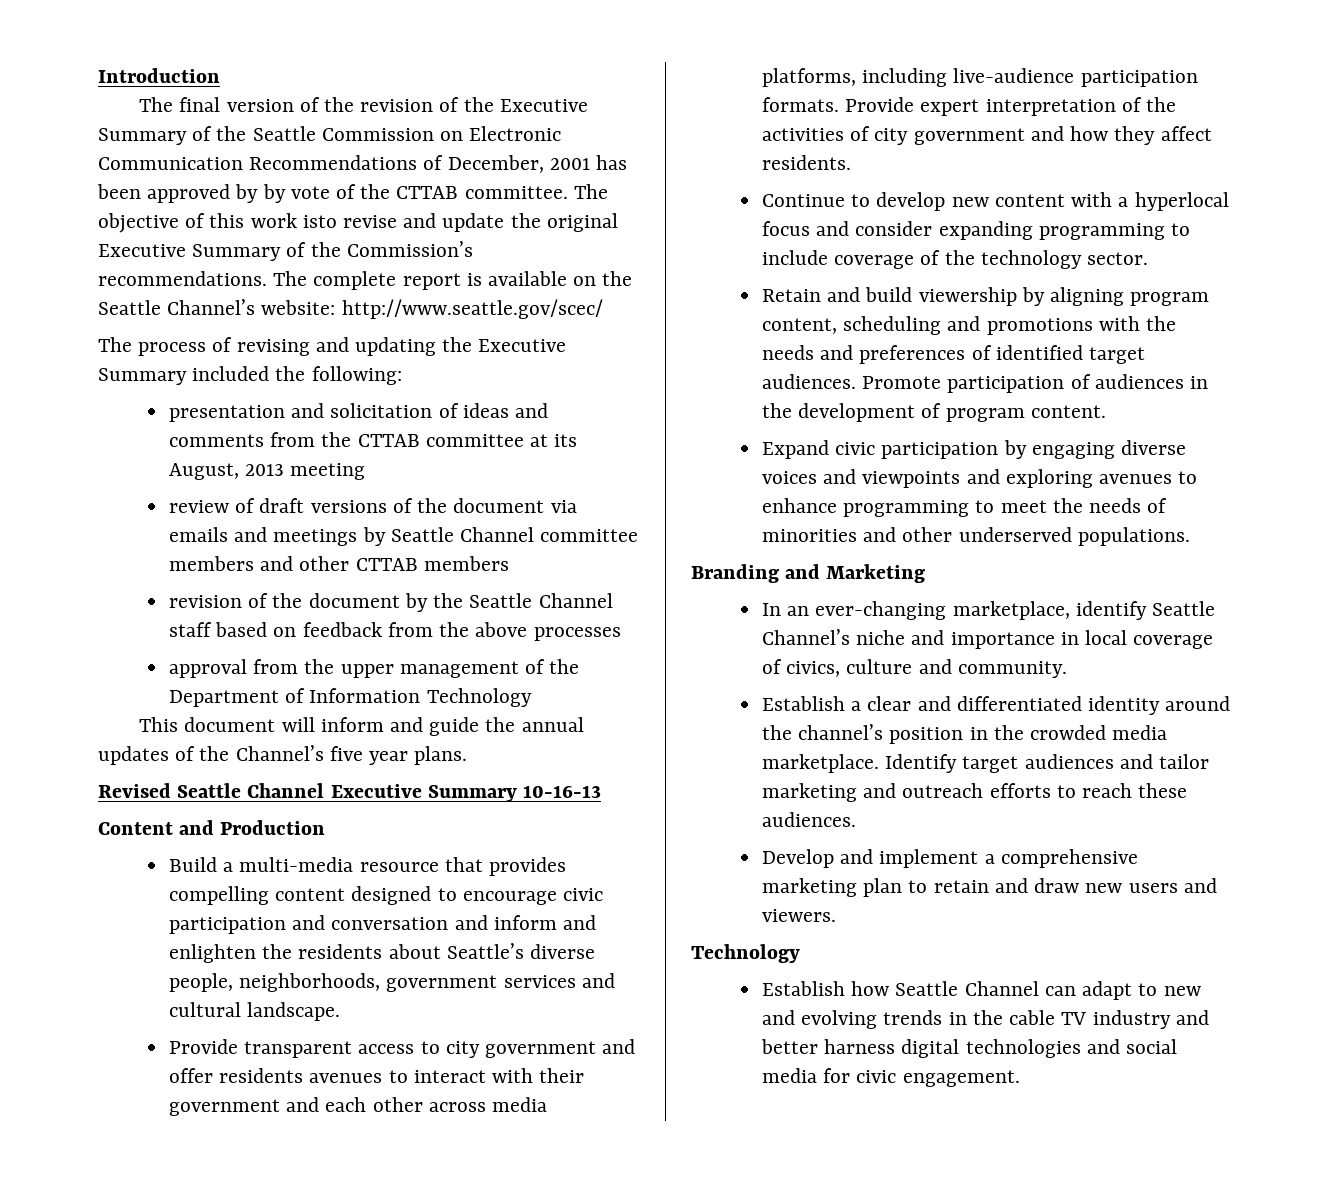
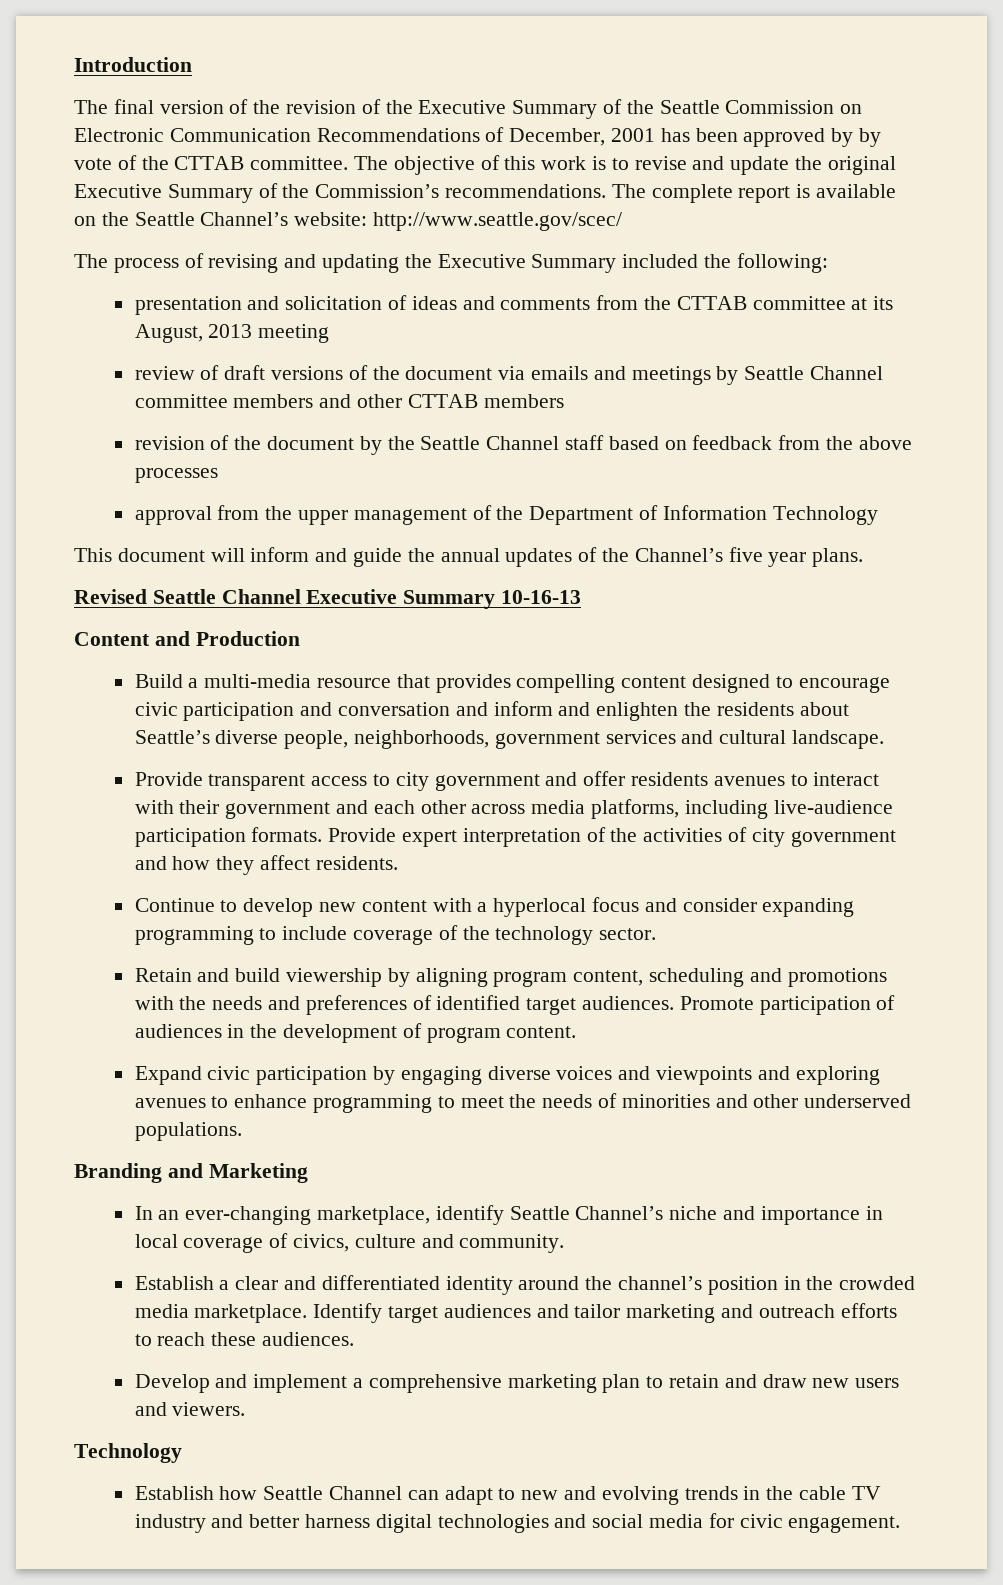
- The objective of this work isto revise and update the original Executive Summary of the Commission’s recommendations.
+ The objective of this work is to revise and update the original Executive Summary of the Commission’s recommendations.

